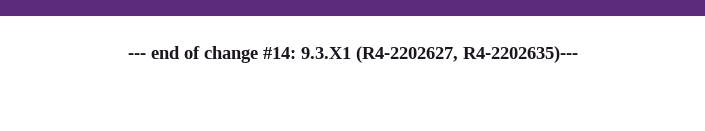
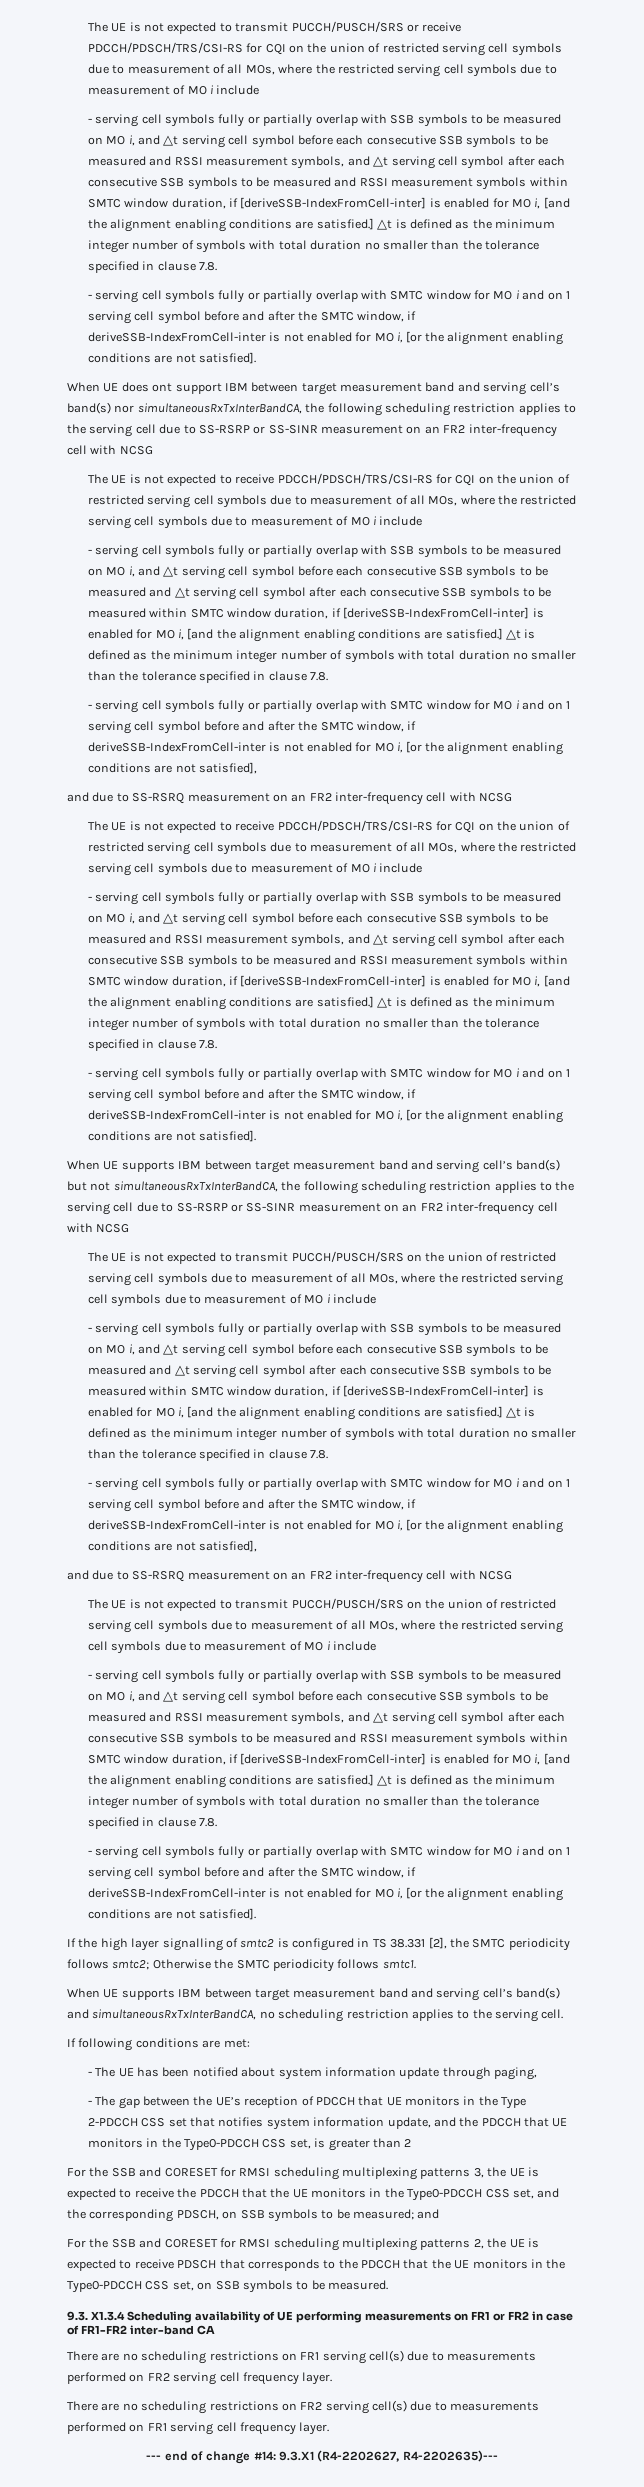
+ The UE is not expected to transmit PUCCH/PUSCH/SRS or receive PDCCH/PDSCH/TRS/CSI-RS for CQI on the union of restricted serving cell symbols due to measurement of all MOs, where the restricted serving cell symbols due to measurement of MO i include
+ - serving cell symbols fully or partially overlap with SSB symbols to be measured on MO i, and △t serving cell symbol before each consecutive SSB symbols to be measured and RSSI measurement symbols, and △t serving cell symbol after each consecutive SSB symbols to be measured and RSSI measurement symbols within SMTC window duration, if [deriveSSB-IndexFromCell-inter] is enabled for MO i, [and the alignment enabling conditions are satisfied.] △t is defined as the minimum integer number of symbols with total duration no smaller than the tolerance specified in clause 7.8.
+ - serving cell symbols fully or partially overlap with SMTC window for MO i and on 1 serving cell symbol before and after the SMTC window, if deriveSSB-IndexFromCell-inter is not enabled for MO i, [or the alignment enabling conditions are not satisfied].
+ When UE does ont support IBM between target measurement band and serving cell’s band(s) nor simultaneousRxTxInterBandCA, the following scheduling restriction applies to the serving cell due to SS-RSRP or SS-SINR measurement on an FR2 inter-frequency cell with NCSG
+ The UE is not expected to receive PDCCH/PDSCH/TRS/CSI-RS for CQI on the union of restricted serving cell symbols due to measurement of all MOs, where the restricted serving cell symbols due to measurement of MO i include
+ - serving cell symbols fully or partially overlap with SSB symbols to be measured on MO i, and △t serving cell symbol before each consecutive SSB symbols to be measured and △t serving cell symbol after each consecutive SSB symbols to be measured within SMTC window duration, if [deriveSSB-IndexFromCell-inter] is enabled for MO i, [and the alignment enabling conditions are satisfied.] △t is defined as the minimum integer number of symbols with total duration no smaller than the tolerance specified in clause 7.8.
+ - serving cell symbols fully or partially overlap with SMTC window for MO i and on 1 serving cell symbol before and after the SMTC window, if deriveSSB-IndexFromCell-inter is not enabled for MO i, [or the alignment enabling conditions are not satisfied],
+ and due to SS-RSRQ measurement on an FR2 inter-frequency cell with NCSG
+ The UE is not expected to receive PDCCH/PDSCH/TRS/CSI-RS for CQI on the union of restricted serving cell symbols due to measurement of all MOs, where the restricted serving cell symbols due to measurement of MO i include
+ - serving cell symbols fully or partially overlap with SSB symbols to be measured on MO i, and △t serving cell symbol before each consecutive SSB symbols to be measured and RSSI measurement symbols, and △t serving cell symbol after each consecutive SSB symbols to be measured and RSSI measurement symbols within SMTC window duration, if [deriveSSB-IndexFromCell-inter] is enabled for MO i, [and the alignment enabling conditions are satisfied.] △t is defined as the minimum integer number of symbols with total duration no smaller than the tolerance specified in clause 7.8.
+ - serving cell symbols fully or partially overlap with SMTC window for MO i and on 1 serving cell symbol before and after the SMTC window, if deriveSSB-IndexFromCell-inter is not enabled for MO i, [or the alignment enabling conditions are not satisfied].
+ When UE supports IBM between target measurement band and serving cell’s band(s) but not simultaneousRxTxInterBandCA, the following scheduling restriction applies to the serving cell due to SS-RSRP or SS-SINR measurement on an FR2 inter-frequency cell with NCSG
+ The UE is not expected to transmit PUCCH/PUSCH/SRS on the union of restricted serving cell symbols due to measurement of all MOs, where the restricted serving cell symbols due to measurement of MO i include
+ - serving cell symbols fully or partially overlap with SSB symbols to be measured on MO i, and △t serving cell symbol before each consecutive SSB symbols to be measured and △t serving cell symbol after each consecutive SSB symbols to be measured within SMTC window duration, if [deriveSSB-IndexFromCell-inter] is enabled for MO i, [and the alignment enabling conditions are satisfied.] △t is defined as the minimum integer number of symbols with total duration no smaller than the tolerance specified in clause 7.8.
+ - serving cell symbols fully or partially overlap with SMTC window for MO i and on 1 serving cell symbol before and after the SMTC window, if deriveSSB-IndexFromCell-inter is not enabled for MO i, [or the alignment enabling conditions are not satisfied],
+ and due to SS-RSRQ measurement on an FR2 inter-frequency cell with NCSG
+ The UE is not expected to transmit PUCCH/PUSCH/SRS on the union of restricted serving cell symbols due to measurement of all MOs, where the restricted serving cell symbols due to measurement of MO i include
+ - serving cell symbols fully or partially overlap with SSB symbols to be measured on MO i, and △t serving cell symbol before each consecutive SSB symbols to be measured and RSSI measurement symbols, and △t serving cell symbol after each consecutive SSB symbols to be measured and RSSI measurement symbols within SMTC window duration, if [deriveSSB-IndexFromCell-inter] is enabled for MO i, [and the alignment enabling conditions are satisfied.] △t is defined as the minimum integer number of symbols with total duration no smaller than the tolerance specified in clause 7.8.
+ - serving cell symbols fully or partially overlap with SMTC window for MO i and on 1 serving cell symbol before and after the SMTC window, if deriveSSB-IndexFromCell-inter is not enabled for MO i, [or the alignment enabling conditions are not satisfied].
+ If the high layer signalling of smtc2 is configured in TS 38.331 [2], the SMTC periodicity follows smtc2; Otherwise the SMTC periodicity follows smtc1.
+ When UE supports IBM between target measurement band and serving cell’s band(s) and simultaneousRxTxInterBandCA, no scheduling restriction applies to the serving cell.
+ If following conditions are met:
+ - The UE has been notified about system information update through paging,
+ - The gap between the UE’s reception of PDCCH that UE monitors in the Type 2-PDCCH CSS set that notifies system information update, and the PDCCH that UE monitors in the Type0-PDCCH CSS set, is greater than 2
+ For the SSB and CORESET for RMSI scheduling multiplexing patterns 3, the UE is expected to receive the PDCCH that the UE monitors in the Type0-PDCCH CSS set, and the corresponding PDSCH, on SSB symbols to be measured; and
+ For the SSB and CORESET for RMSI scheduling multiplexing patterns 2, the UE is expected to receive PDSCH that corresponds to the PDCCH that the UE monitors in the Type0-PDCCH CSS set, on SSB symbols to be measured.
+ 9.3. X1.3.4 Scheduling availability of UE performing measurements on FR1 or FR2 in case of FR1-FR2 inter-band CA
+ There are no scheduling restrictions on FR1 serving cell(s) due to measurements performed on FR2 serving cell frequency layer.
+ There are no scheduling restrictions on FR2 serving cell(s) due to measurements performed on FR1 serving cell frequency layer.

